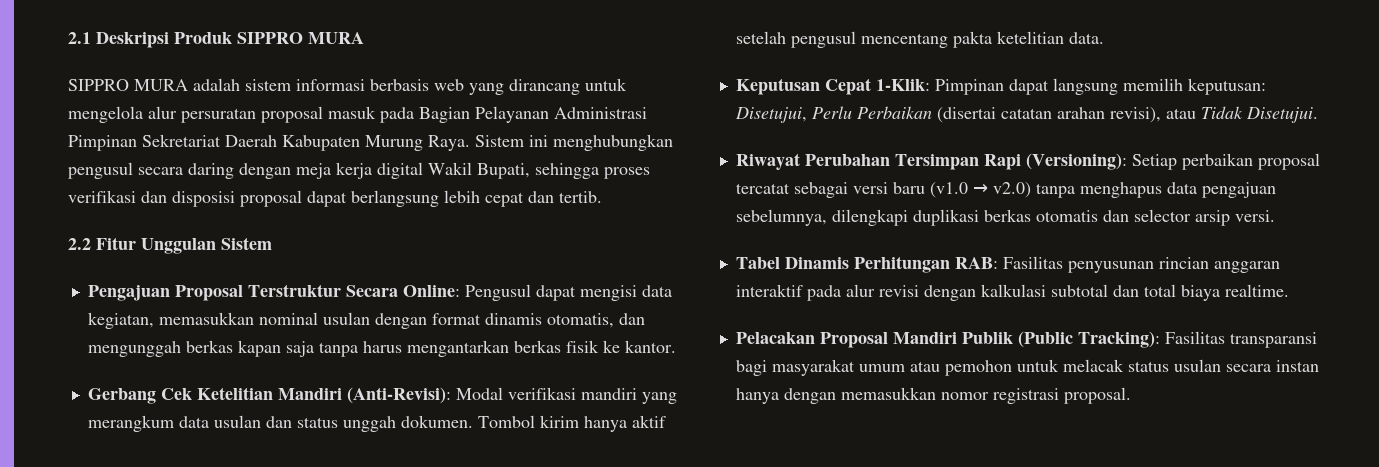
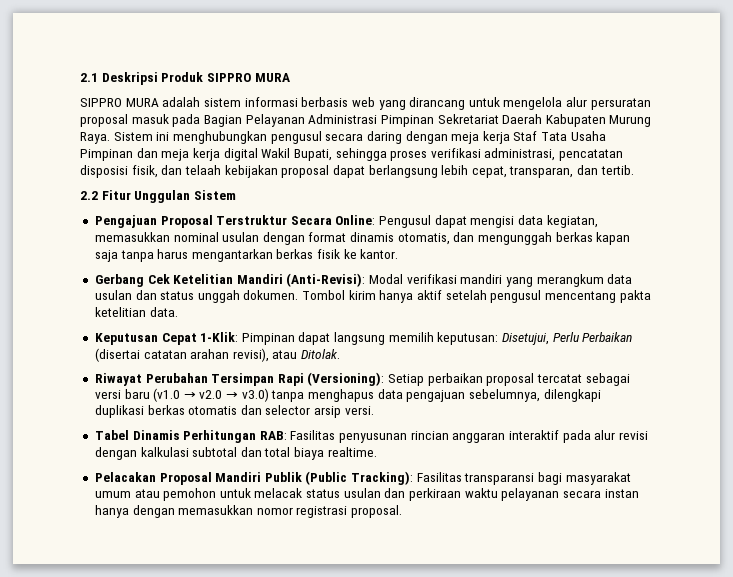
- Sistem ini menghubungkan pengusul secara daring dengan meja kerja digital Wakil Bupati, sehingga proses verifikasi dan disposisi proposal dapat berlangsung lebih cepat dan tertib.
+ Sistem ini menghubungkan pengusul secara daring dengan meja kerja Staf Tata Usaha Pimpinan dan meja kerja digital Wakil Bupati, sehingga proses verifikasi administrasi, pencatatan disposisi fisik, dan telaah kebijakan proposal dapat berlangsung lebih cepat, transparan, dan tertib.
- Keputusan Cepat 1-Klik: Pimpinan dapat langsung memilih keputusan: Disetujui, Perlu Perbaikan (disertai catatan arahan revisi), atau Tidak Disetujui.
+ Keputusan Cepat 1-Klik: Pimpinan dapat langsung memilih keputusan: Disetujui, Perlu Perbaikan (disertai catatan arahan revisi), atau Ditolak.
- Riwayat Perubahan Tersimpan Rapi (Versioning): Setiap perbaikan proposal tercatat sebagai versi baru (v1.0 → v2.0) tanpa menghapus data pengajuan sebelumnya, dilengkapi duplikasi berkas otomatis dan selector arsip versi.
+ Riwayat Perubahan Tersimpan Rapi (Versioning): Setiap perbaikan proposal tercatat sebagai versi baru (v1.0 → v2.0 → v3.0) tanpa menghapus data pengajuan sebelumnya, dilengkapi duplikasi berkas otomatis dan selector arsip versi.
- Pelacakan Proposal Mandiri Publik (Public Tracking): Fasilitas transparansi bagi masyarakat umum atau pemohon untuk melacak status usulan secara instan hanya dengan memasukkan nomor registrasi proposal.
+ Pelacakan Proposal Mandiri Publik (Public Tracking): Fasilitas transparansi bagi masyarakat umum atau pemohon untuk melacak status usulan dan perkiraan waktu pelayanan secara instan hanya dengan memasukkan nomor registrasi proposal.

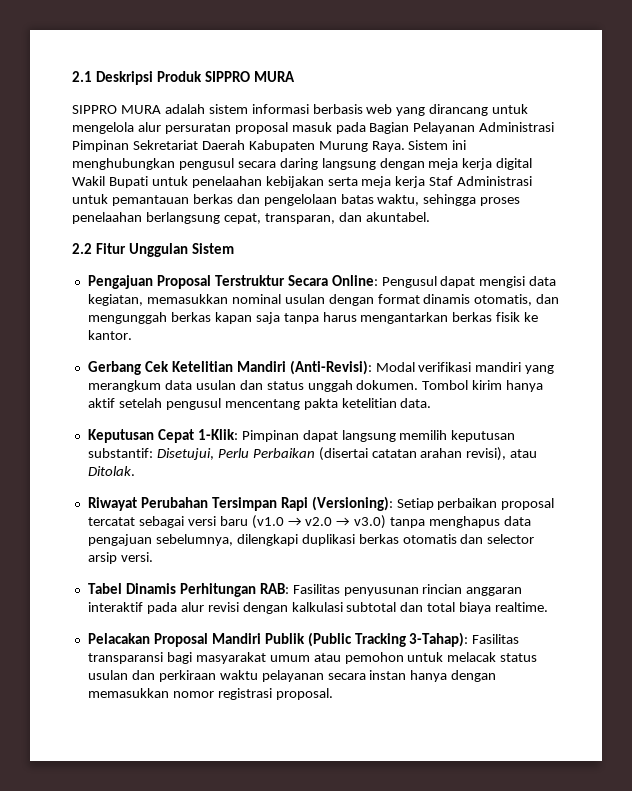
- Sistem ini menghubungkan pengusul secara daring dengan meja kerja Staf Tata Usaha Pimpinan dan meja kerja digital Wakil Bupati, sehingga proses verifikasi administrasi, pencatatan disposisi fisik, dan telaah kebijakan proposal dapat berlangsung lebih cepat, transparan, dan tertib.
+ Sistem ini menghubungkan pengusul secara daring langsung dengan meja kerja digital Wakil Bupati untuk penelaahan kebijakan serta meja kerja Staf Administrasi untuk pemantauan berkas dan pengelolaan batas waktu, sehingga proses penelaahan berlangsung cepat, transparan, dan akuntabel.
- Keputusan Cepat 1-Klik: Pimpinan dapat langsung memilih keputusan: Disetujui, Perlu Perbaikan (disertai catatan arahan revisi), atau Ditolak.
+ Keputusan Cepat 1-Klik: Pimpinan dapat langsung memilih keputusan substantif: Disetujui, Perlu Perbaikan (disertai catatan arahan revisi), atau Ditolak.
- Pelacakan Proposal Mandiri Publik (Public Tracking): Fasilitas transparansi bagi masyarakat umum atau pemohon untuk melacak status usulan dan perkiraan waktu pelayanan secara instan hanya dengan memasukkan nomor registrasi proposal.
+ Pelacakan Proposal Mandiri Publik (Public Tracking 3-Tahap): Fasilitas transparansi bagi masyarakat umum atau pemohon untuk melacak status usulan dan perkiraan waktu pelayanan secara instan hanya dengan memasukkan nomor registrasi proposal.

